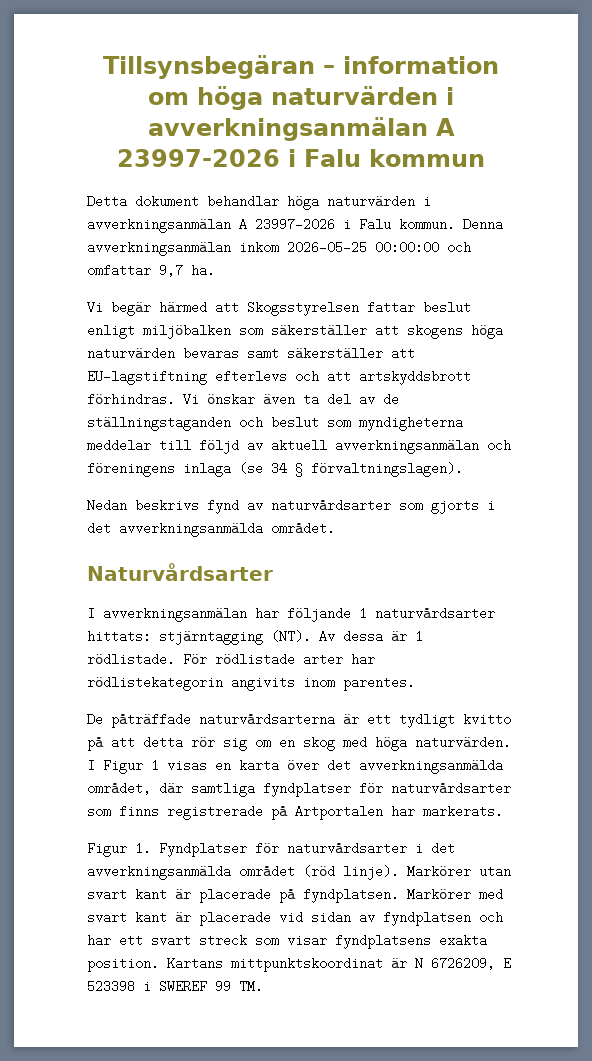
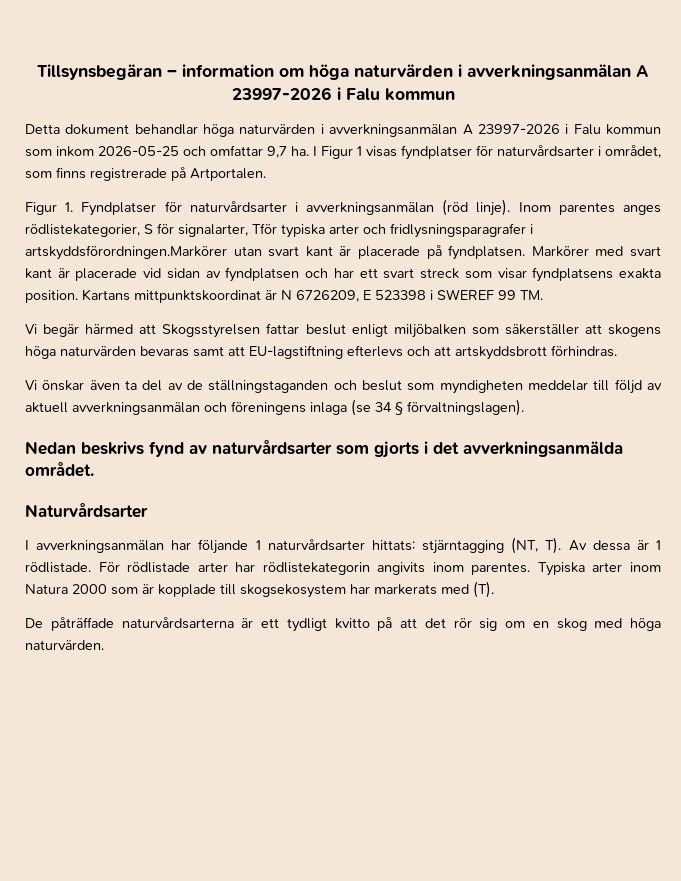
- Detta dokument behandlar höga naturvärden i avverkningsanmälan A 23997-2026 i Falu kommun. Denna avverkningsanmälan inkom 2026-05-25 00:00:00 och omfattar 9,7 ha.
- Vi begär härmed att Skogsstyrelsen fattar beslut enligt miljöbalken som säkerställer att skogens höga naturvärden bevaras samt säkerställer att EU-lagstiftning efterlevs och att artskyddsbrott förhindras. Vi önskar även ta del av de ställningstaganden och beslut som myndigheterna meddelar till följd av aktuell avverkningsanmälan och föreningens inlaga (se 34 § förvaltningslagen).
- Nedan beskrivs fynd av naturvårdsarter som gjorts i det avverkningsanmälda området.
- Naturvårdsarter
- I avverkningsanmälan har följande 1 naturvårdsarter hittats: stjärntagging (NT). Av dessa är 1 rödlistade. För rödlistade arter har rödlistekategorin angivits inom parentes.
- De påträffade naturvårdsarterna är ett tydligt kvitto på att detta rör sig om en skog med höga naturvärden. I Figur 1 visas en karta över det avverkningsanmälda området, där samtliga fyndplatser för naturvårdsarter som finns registrerade på Artportalen har markerats.
+ Detta dokument behandlar höga naturvärden i avverkningsanmälan A 23997-2026 i Falu kommun som inkom 2026-05-25 och omfattar 9,7 ha. I Figur 1 visas fyndplatser för naturvårdsarter i området, som finns registrerade på Artportalen.
- Figur 1. Fyndplatser för naturvårdsarter i det avverkningsanmälda området (röd linje). Markörer utan svart kant är placerade på fyndplatsen.
+ Figur 1. Fyndplatser för naturvårdsarter i avverkningsanmälan (röd linje). Inom parentes anges rödlistekategorier, S för signalarter, Tför typiska arter och fridlysningsparagrafer i artskyddsförordningen.Markörer utan svart kant är placerade på fyndplatsen.
+ Vi begär härmed att Skogsstyrelsen fattar beslut enligt miljöbalken som säkerställer att skogens höga naturvärden bevaras samt att EU-lagstiftning efterlevs och att artskyddsbrott förhindras.
+ Vi önskar även ta del av de ställningstaganden och beslut som myndigheten meddelar till följd av aktuell avverkningsanmälan och föreningens inlaga (se 34 § förvaltningslagen).
+ Nedan beskrivs fynd av naturvårdsarter som gjorts i det avverkningsanmälda området.
+ Naturvårdsarter
+ I avverkningsanmälan har följande 1 naturvårdsarter hittats: stjärntagging (NT, T). Av dessa är 1 rödlistade. För rödlistade arter har rödlistekategorin angivits inom parentes. Typiska arter inom Natura 2000 som är kopplade till skogsekosystem har markerats med (T).
+ De påträffade naturvårdsarterna är ett tydligt kvitto på att det rör sig om en skog med höga naturvärden.

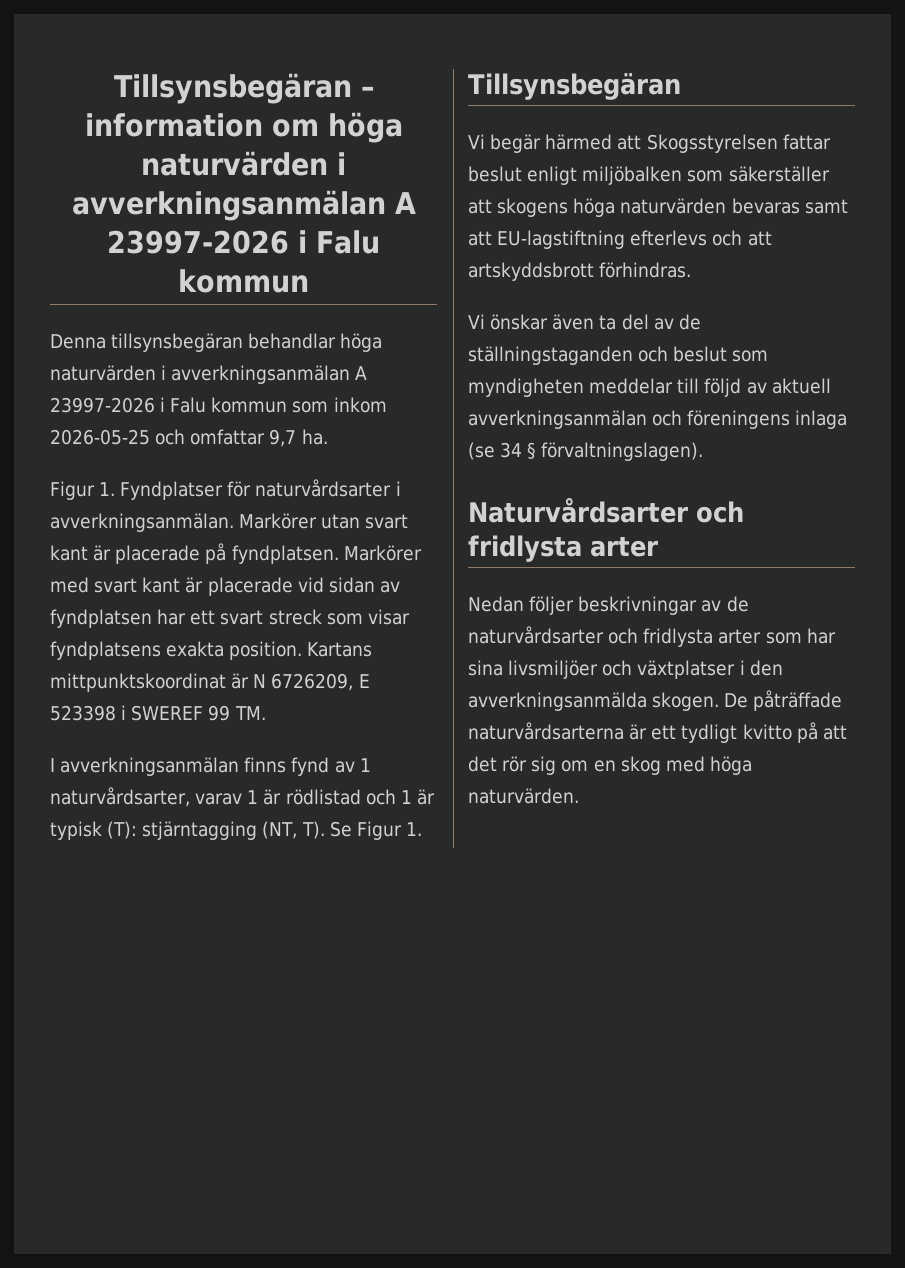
- Detta dokument behandlar höga naturvärden i avverkningsanmälan A 23997-2026 i Falu kommun som inkom 2026-05-25 och omfattar 9,7 ha. I Figur 1 visas fyndplatser för naturvårdsarter i området, som finns registrerade på Artportalen.
+ Denna tillsynsbegäran behandlar höga naturvärden i avverkningsanmälan A 23997-2026 i Falu kommun som inkom 2026-05-25 och omfattar 9,7 ha.
- Figur 1. Fyndplatser för naturvårdsarter i avverkningsanmälan (röd linje). Inom parentes anges rödlistekategorier, S för signalarter, Tför typiska arter och fridlysningsparagrafer i artskyddsförordningen.Markörer utan svart kant är placerade på fyndplatsen.
+ Figur 1. Fyndplatser för naturvårdsarter i avverkningsanmälan. Markörer utan svart kant är placerade på fyndplatsen.
- Markörer med svart kant är placerade vid sidan av fyndplatsen och har ett svart streck som visar fyndplatsens exakta position.
+ Markörer med svart kant är placerade vid sidan av fyndplatsen har ett svart streck som visar fyndplatsens exakta position.
+ I avverkningsanmälan finns fynd av 1 naturvårdsarter, varav 1 är rödlistad och 1 är typisk (T): stjärntagging (NT, T). Se Figur 1.
+ Tillsynsbegäran
- Nedan beskrivs fynd av naturvårdsarter som gjorts i det avverkningsanmälda området.
- Naturvårdsarter
- I avverkningsanmälan har följande 1 naturvårdsarter hittats: stjärntagging (NT, T). Av dessa är 1 rödlistade. För rödlistade arter har rödlistekategorin angivits inom parentes. Typiska arter inom Natura 2000 som är kopplade till skogsekosystem har markerats med (T).
- De påträffade naturvårdsarterna är ett tydligt kvitto på att det rör sig om en skog med höga naturvärden.
+ Naturvårdsarter och fridlysta arter
+ Nedan följer beskrivningar av de naturvårdsarter och fridlysta arter som har sina livsmiljöer och växtplatser i den avverkningsanmälda skogen. De påträffade naturvårdsarterna är ett tydligt kvitto på att det rör sig om en skog med höga naturvärden.

